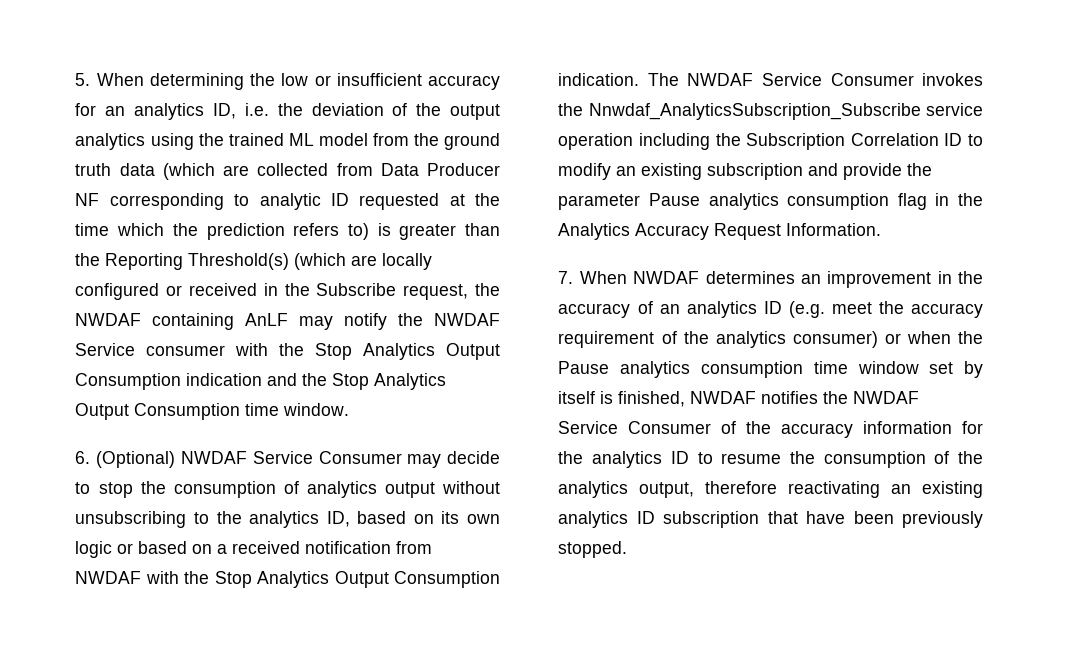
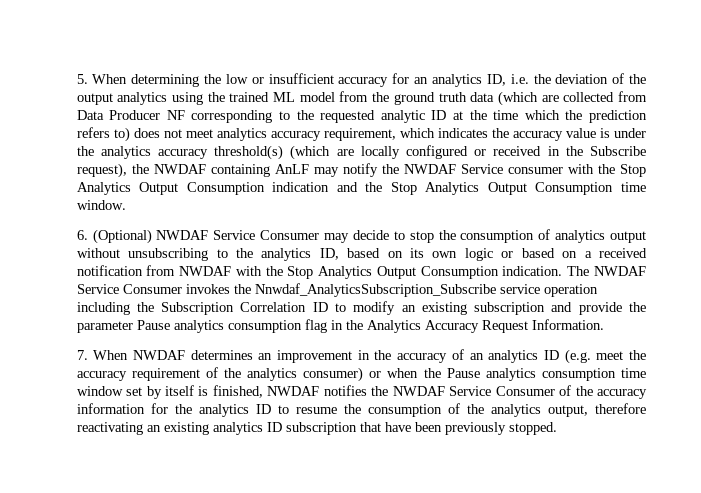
- 5. When determining the low or insufficient accuracy for an analytics ID, i.e. the deviation of the output analytics using the trained ML model from the ground truth data (which are collected from Data Producer NF corresponding to analytic ID requested at the time which the prediction refers to) is greater than the Reporting Threshold(s) (which are locally configured or received in the Subscribe request, the NWDAF containing AnLF may notify the NWDAF Service consumer with the Stop Analytics Output Consumption indication and the Stop Analytics Output Consumption time window.
+ 5. When determining the low or insufficient accuracy for an analytics ID, i.e. the deviation of the output analytics using the trained ML model from the ground truth data (which are collected from Data Producer NF corresponding to the requested analytic ID at the time which the prediction refers to) does not meet analytics accuracy requirement, which indicates the accuracy value is under the analytics accuracy threshold(s) (which are locally configured or received in the Subscribe request), the NWDAF containing AnLF may notify the NWDAF Service consumer with the Stop Analytics Output Consumption indication and the Stop Analytics Output Consumption time window.

